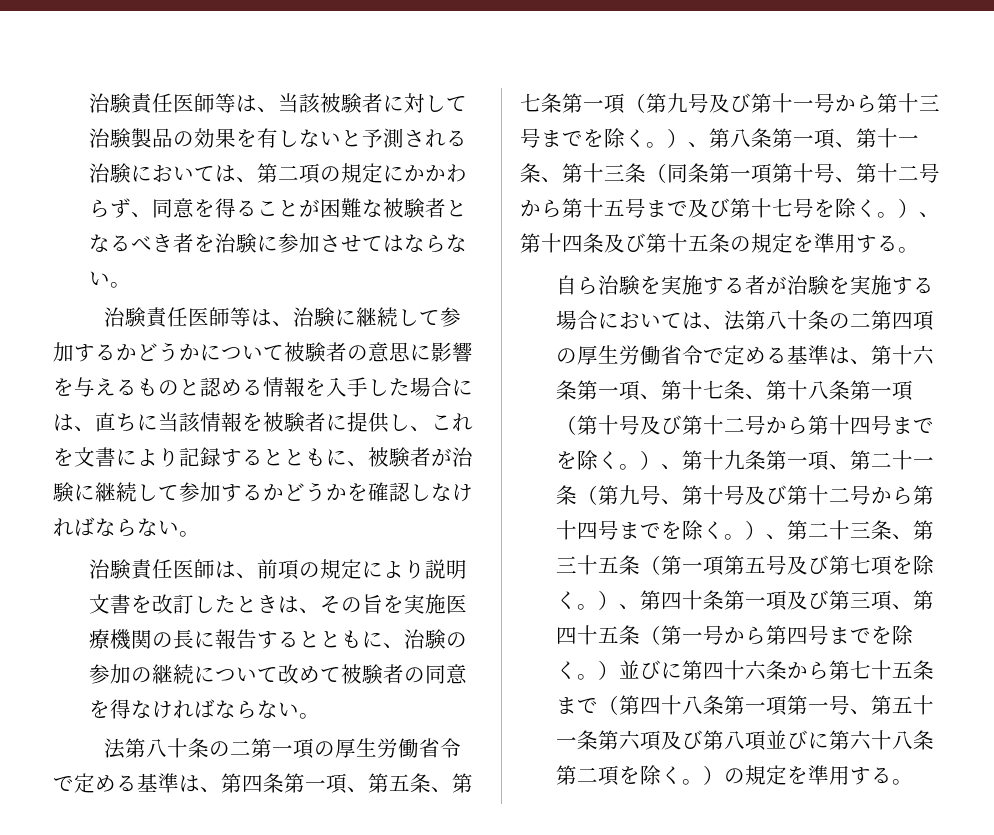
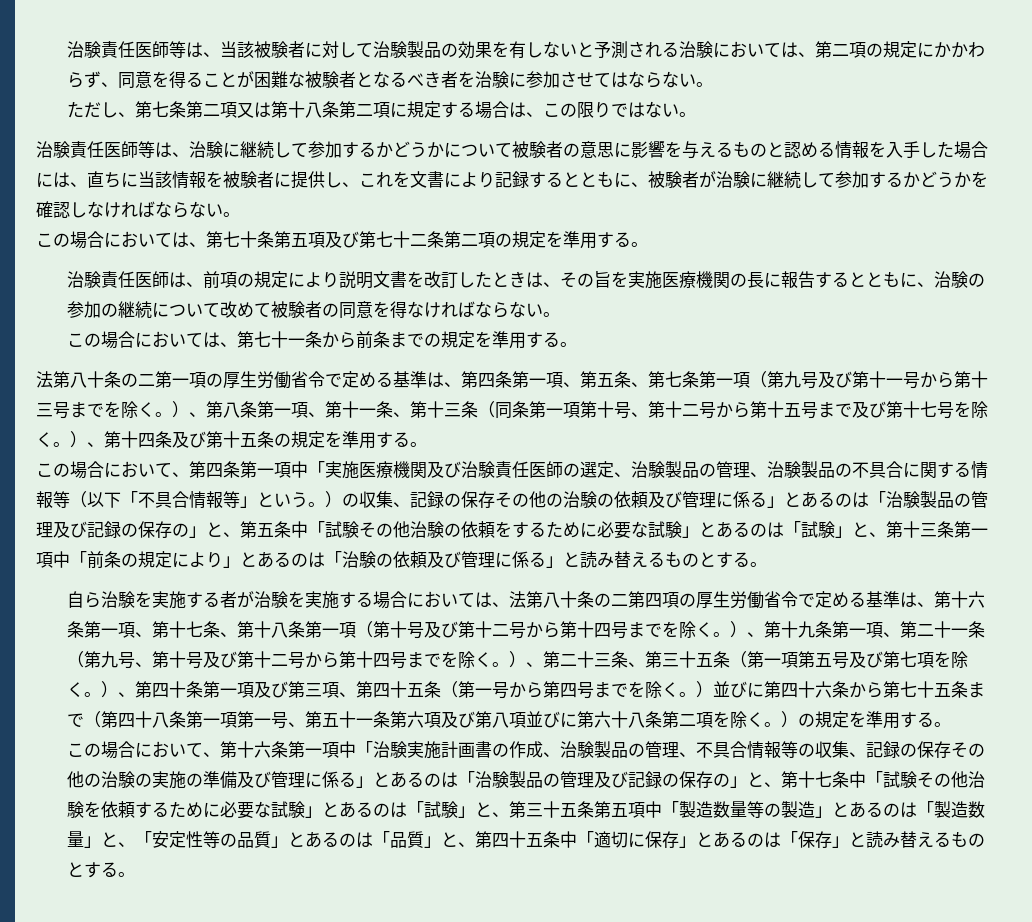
+ ただし、第七条第二項又は第十八条第二項に規定する場合は、この限りではない。
+ この場合においては、第七十条第五項及び第七十二条第二項の規定を準用する。
+ この場合においては、第七十一条から前条までの規定を準用する。
+ この場合において、第四条第一項中「実施医療機関及び治験責任医師の選定、治験製品の管理、治験製品の不具合に関する情報等（以下「不具合情報等」という。）の収集、記録の保存その他の治験の依頼及び管理に係る」とあるのは「治験製品の管理及び記録の保存の」と、第五条中「試験その他治験の依頼をするために必要な試験」とあるのは「試験」と、第十三条第一項中「前条の規定により」とあるのは「治験の依頼及び管理に係る」と読み替えるものとする。
+ この場合において、第十六条第一項中「治験実施計画書の作成、治験製品の管理、不具合情報等の収集、記録の保存その他の治験の実施の準備及び管理に係る」とあるのは「治験製品の管理及び記録の保存の」と、第十七条中「試験その他治験を依頼するために必要な試験」とあるのは「試験」と、第三十五条第五項中「製造数量等の製造」とあるのは「製造数量」と、「安定性等の品質」とあるのは「品質」と、第四十五条中「適切に保存」とあるのは「保存」と読み替えるものとする。

